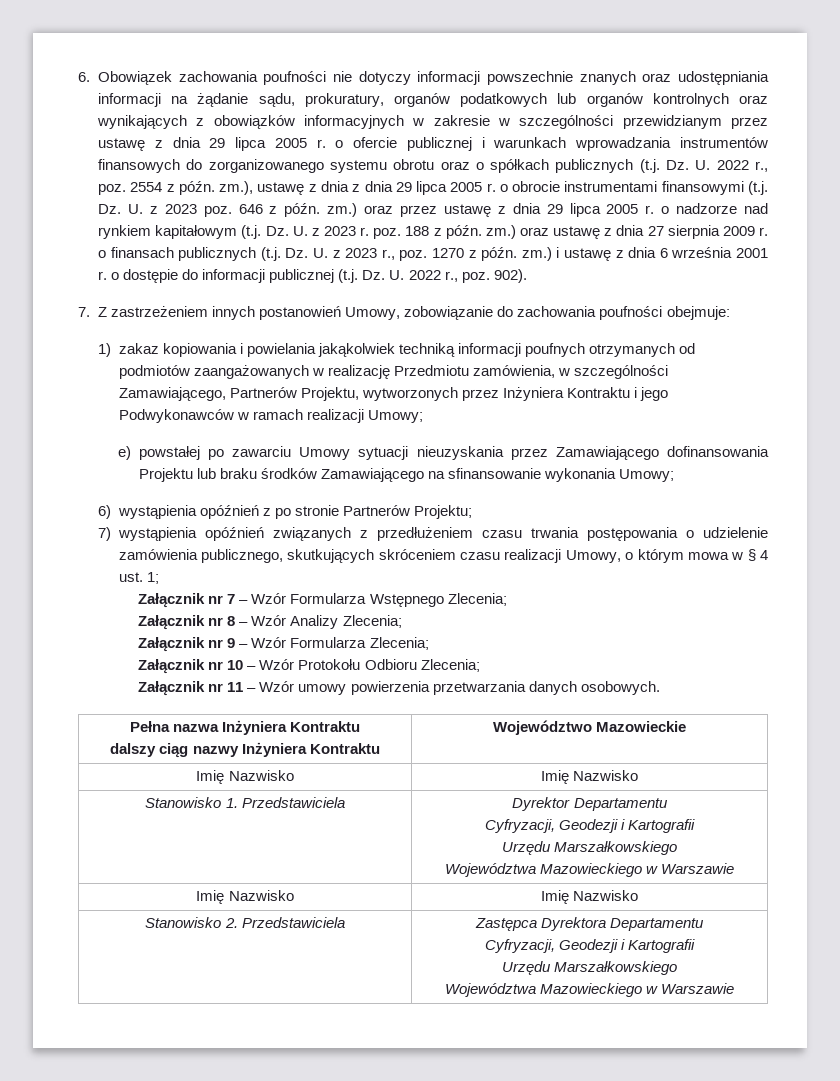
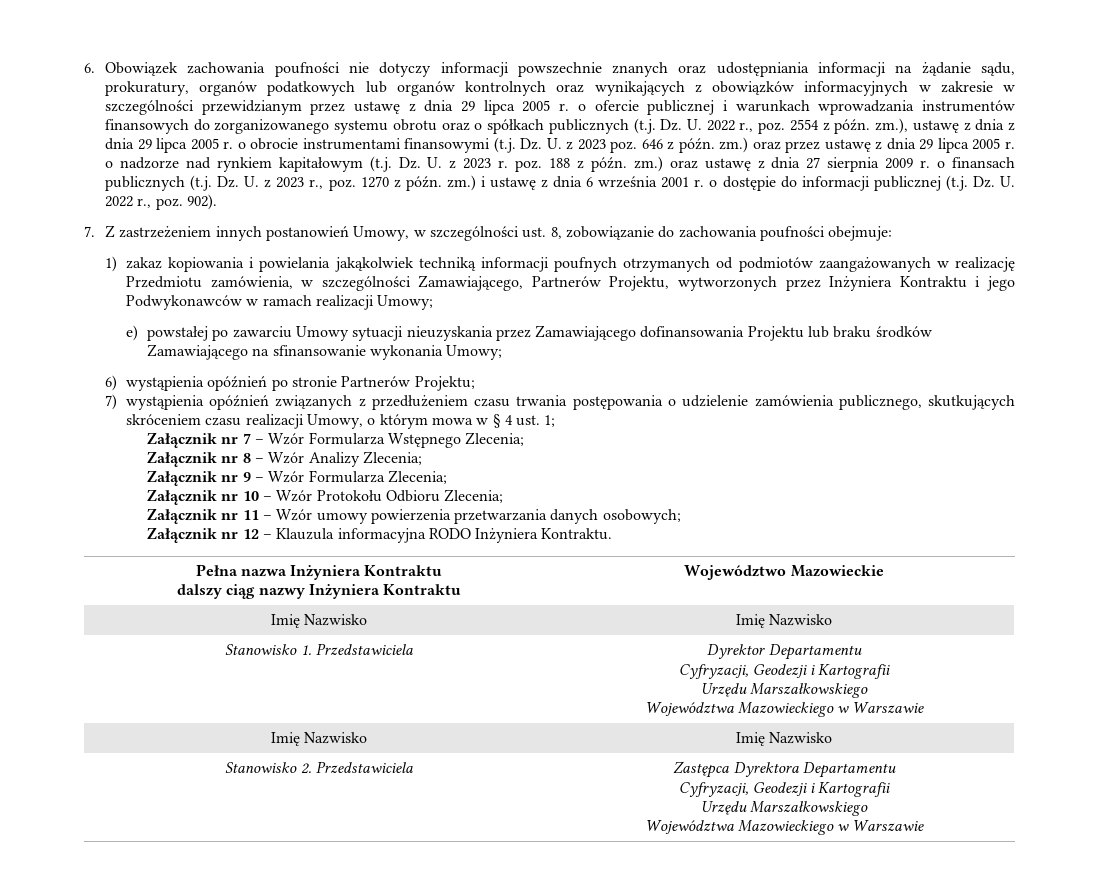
- 7. Z zastrzeżeniem innych postanowień Umowy, zobowiązanie do zachowania poufności obejmuje:
+ 7. Z zastrzeżeniem innych postanowień Umowy, w szczególności ust. 8, zobowiązanie do zachowania poufności obejmuje:
- 6) wystąpienia opóźnień z po stronie Partnerów Projektu;
+ 6) wystąpienia opóźnień po stronie Partnerów Projektu;
- Załącznik nr 11 – Wzór umowy powierzenia przetwarzania danych osobowych.
+ Załącznik nr 11 – Wzór umowy powierzenia przetwarzania danych osobowych;
+ Załącznik nr 12 – Klauzula informacyjna RODO Inżyniera Kontraktu.

